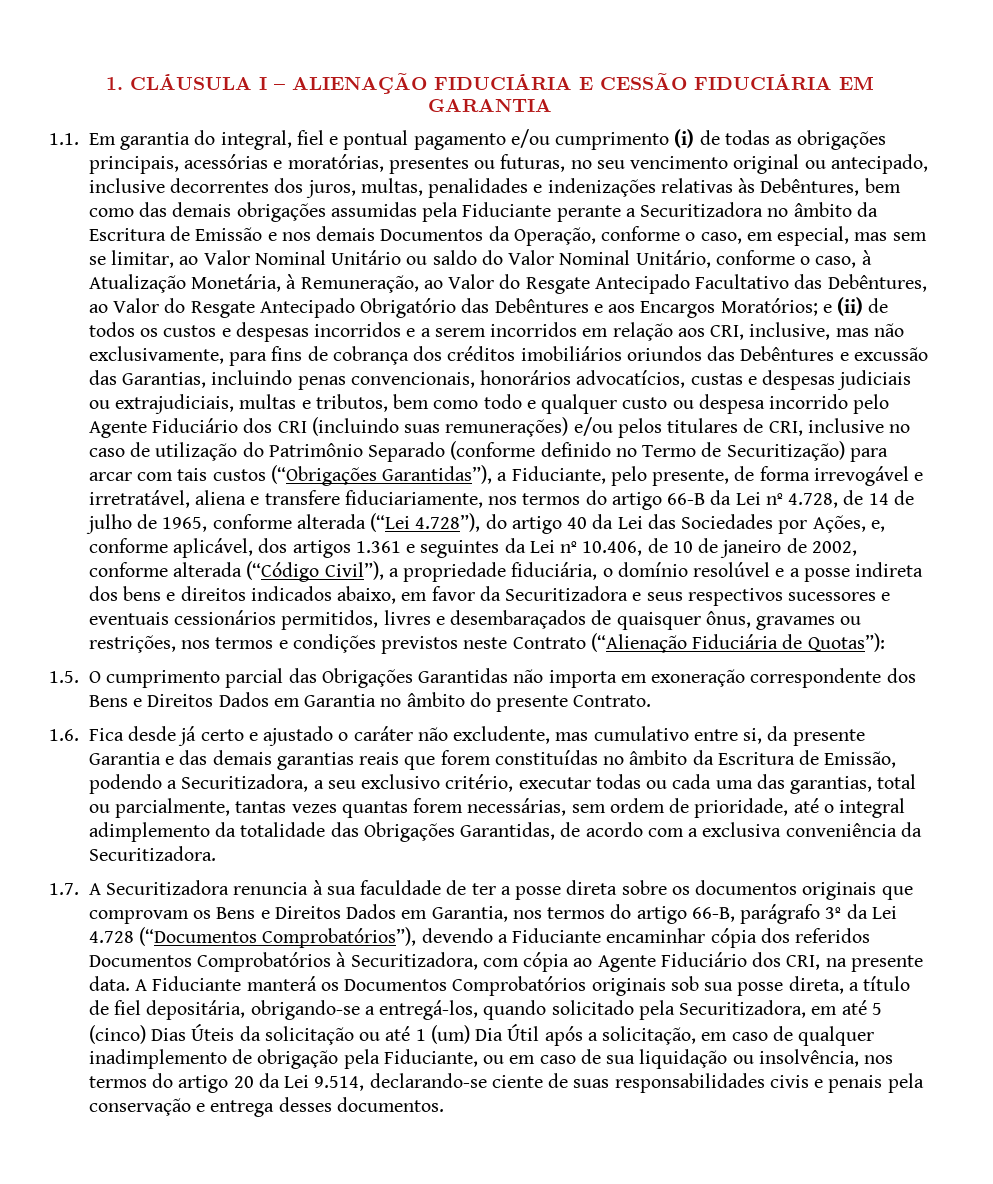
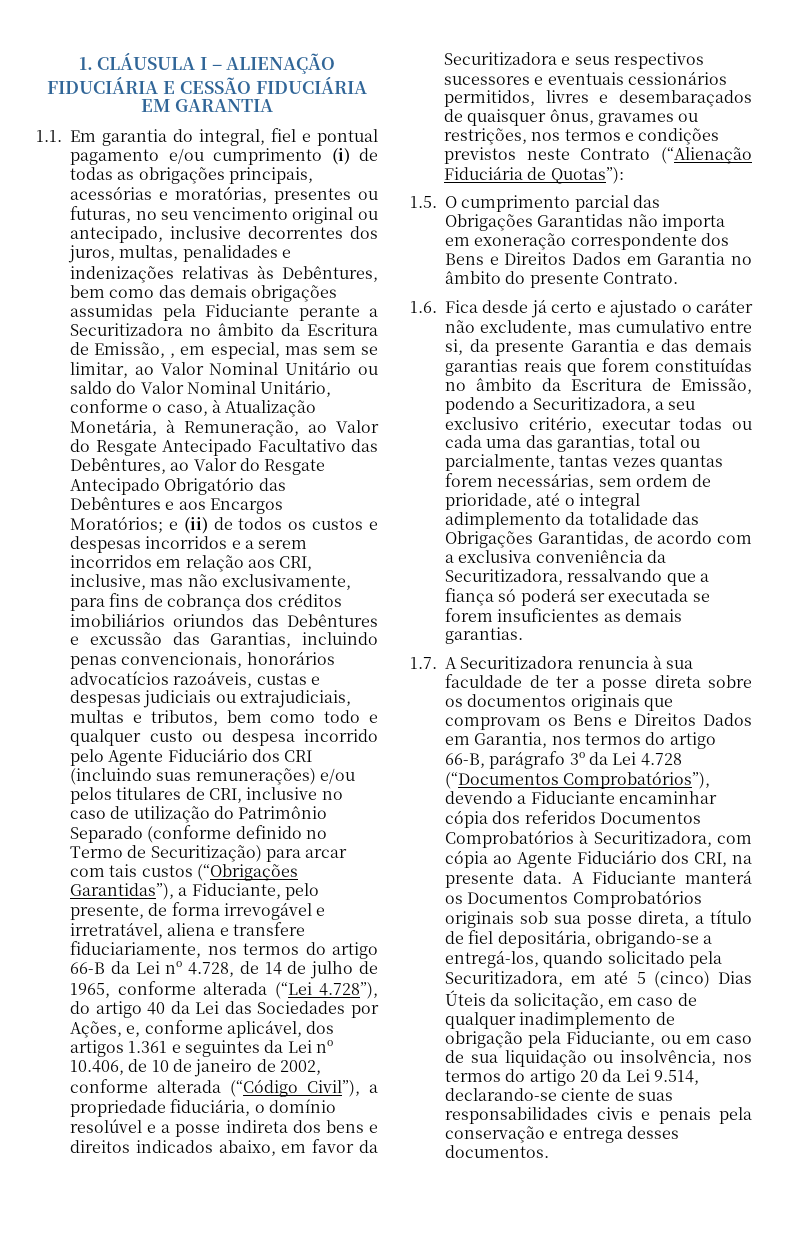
- 1.1. Em garantia do integral, fiel e pontual pagamento e/ou cumprimento (i) de todas as obrigações principais, acessórias e moratórias, presentes ou futuras, no seu vencimento original ou antecipado, inclusive decorrentes dos juros, multas, penalidades e indenizações relativas às Debêntures, bem como das demais obrigações assumidas pela Fiduciante perante a Securitizadora no âmbito da Escritura de Emissão e nos demais Documentos da Operação, conforme o caso, em especial, mas sem se limitar, ao Valor Nominal Unitário ou saldo do Valor Nominal Unitário, conforme o caso, à Atualização Monetária, à Remuneração, ao Valor do Resgate Antecipado Facultativo das Debêntures, ao Valor do Resgate Antecipado Obrigatório das Debêntures e aos Encargos Moratórios;
+ 1.1. Em garantia do integral, fiel e pontual pagamento e/ou cumprimento (i) de todas as obrigações principais, acessórias e moratórias, presentes ou futuras, no seu vencimento original ou antecipado, inclusive decorrentes dos juros, multas, penalidades e indenizações relativas às Debêntures, bem como das demais obrigações assumidas pela Fiduciante perante a Securitizadora no âmbito da Escritura de Emissão, , em especial, mas sem se limitar, ao Valor Nominal Unitário ou saldo do Valor Nominal Unitário, conforme o caso, à Atualização Monetária, à Remuneração, ao Valor do Resgate Antecipado Facultativo das Debêntures, ao Valor do Resgate Antecipado Obrigatório das Debêntures e aos Encargos Moratórios;
- e (ii) de todos os custos e despesas incorridos e a serem incorridos em relação aos CRI, inclusive, mas não exclusivamente, para fins de cobrança dos créditos imobiliários oriundos das Debêntures e excussão das Garantias, incluindo penas convencionais, honorários advocatícios, custas e despesas judiciais ou extrajudiciais, multas e tributos, bem como todo e qualquer custo ou despesa incorrido pelo Agente Fiduciário dos CRI (incluindo suas remunerações) e/ou pelos titulares de CRI, inclusive no caso de utilização do Patrimônio Separado (conforme definido no Termo de Securitização) para arcar com tais custos (“Obrigações Garantidas”), a Fiduciante, pelo presente, de forma irrevogável e irretratável, aliena e transfere fiduciariamente, nos termos do artigo 66-B da Lei nº 4.728, de 14 de julho de 1965, conforme alterada (“Lei 4.728”), do artigo 40 da Lei das Sociedades por Ações, e, conforme aplicável, dos artigos 1.361 e seguintes da Lei nº 10.406, de 10 de janeiro de 2002, conforme alterada (“Código Civil”), a propriedade fiduciária, o domínio resolúvel e a posse indireta dos bens e direitos indicados abaixo, em favor da Securitizadora e seus respectivos sucessores e eventuais cessionários permitidos, livres e desembaraçados de quaisquer ônus, gravames ou restrições, nos termos e condições previstos neste Contrato (“Alienação Fiduciária de Quotas”):
+ e (ii) de todos os custos e despesas incorridos e a serem incorridos em relação aos CRI, inclusive, mas não exclusivamente, para fins de cobrança dos créditos imobiliários oriundos das Debêntures e excussão das Garantias, incluindo penas convencionais, honorários advocatícios razoáveis, custas e despesas judiciais ou extrajudiciais, multas e tributos, bem como todo e qualquer custo ou despesa incorrido pelo Agente Fiduciário dos CRI (incluindo suas remunerações) e/ou pelos titulares de CRI, inclusive no caso de utilização do Patrimônio Separado (conforme definido no Termo de Securitização) para arcar com tais custos (“Obrigações Garantidas”), a Fiduciante, pelo presente, de forma irrevogável e irretratável, aliena e transfere fiduciariamente, nos termos do artigo 66-B da Lei nº 4.728, de 14 de julho de 1965, conforme alterada (“Lei 4.728”), do artigo 40 da Lei das Sociedades por Ações, e, conforme aplicável, dos artigos 1.361 e seguintes da Lei nº 10.406, de 10 de janeiro de 2002, conforme alterada (“Código Civil”), a propriedade fiduciária, o domínio resolúvel e a posse indireta dos bens e direitos indicados abaixo, em favor da Securitizadora e seus respectivos sucessores e eventuais cessionários permitidos, livres e desembaraçados de quaisquer ônus, gravames ou restrições, nos termos e condições previstos neste Contrato (“Alienação Fiduciária de Quotas”):
- 1.6. Fica desde já certo e ajustado o caráter não excludente, mas cumulativo entre si, da presente Garantia e das demais garantias reais que forem constituídas no âmbito da Escritura de Emissão, podendo a Securitizadora, a seu exclusivo critério, executar todas ou cada uma das garantias, total ou parcialmente, tantas vezes quantas forem necessárias, sem ordem de prioridade, até o integral adimplemento da totalidade das Obrigações Garantidas, de acordo com a exclusiva conveniência da Securitizadora.
+ 1.6. Fica desde já certo e ajustado o caráter não excludente, mas cumulativo entre si, da presente Garantia e das demais garantias reais que forem constituídas no âmbito da Escritura de Emissão, podendo a Securitizadora, a seu exclusivo critério, executar todas ou cada uma das garantias, total ou parcialmente, tantas vezes quantas forem necessárias, sem ordem de prioridade, até o integral adimplemento da totalidade das Obrigações Garantidas, de acordo com a exclusiva conveniência da Securitizadora, ressalvando que a fiança só poderá ser executada se forem insuficientes as demais garantias.
- A Fiduciante manterá os Documentos Comprobatórios originais sob sua posse direta, a título de fiel depositária, obrigando-se a entregá-los, quando solicitado pela Securitizadora, em até 5 (cinco) Dias Úteis da solicitação ou até 1 (um) Dia Útil após a solicitação, em caso de qualquer inadimplemento de obrigação pela Fiduciante, ou em caso de sua liquidação ou insolvência, nos termos do artigo 20 da Lei 9.514, declarando-se ciente de suas responsabilidades civis e penais pela conservação e entrega desses documentos.
+ A Fiduciante manterá os Documentos Comprobatórios originais sob sua posse direta, a título de fiel depositária, obrigando-se a entregá-los, quando solicitado pela Securitizadora, em até 5 (cinco) Dias Úteis da solicitação, em caso de qualquer inadimplemento de obrigação pela Fiduciante, ou em caso de sua liquidação ou insolvência, nos termos do artigo 20 da Lei 9.514, declarando-se ciente de suas responsabilidades civis e penais pela conservação e entrega desses documentos.

